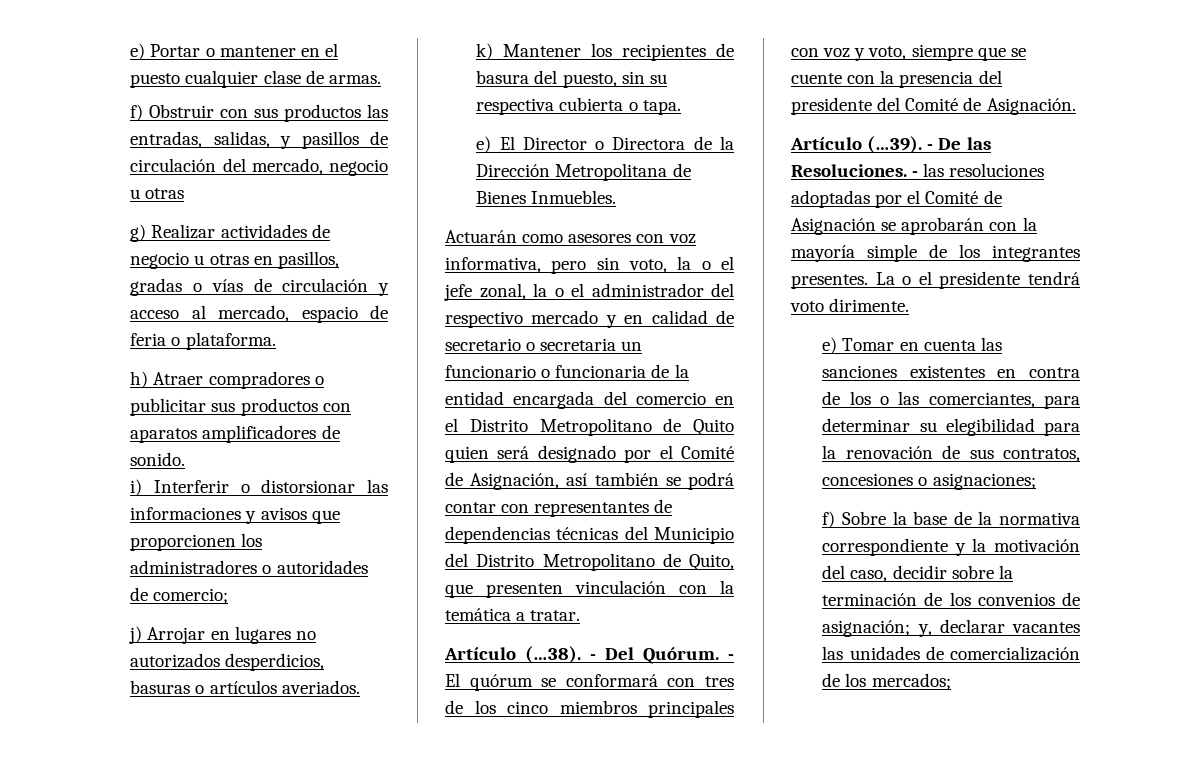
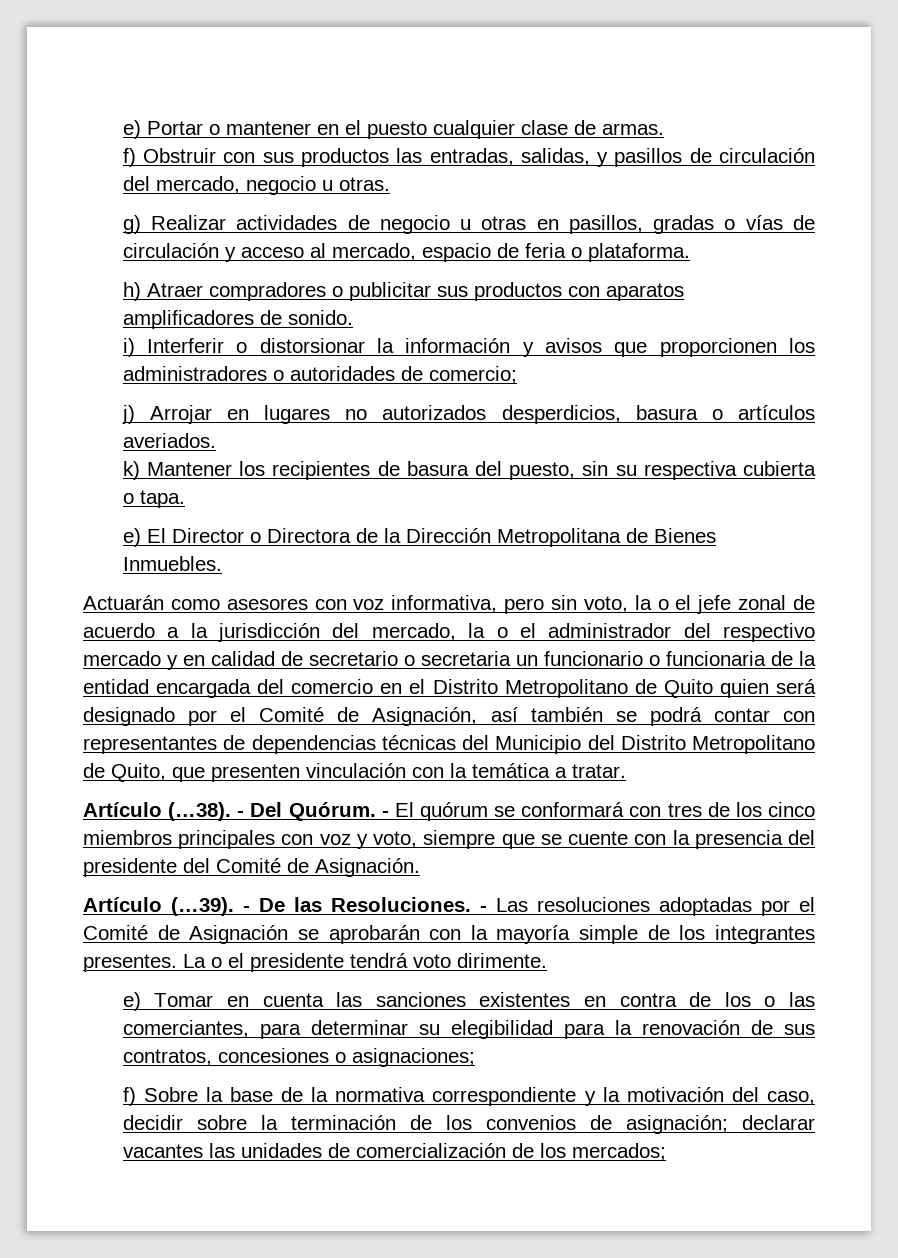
- f) Obstruir con sus productos las entradas, salidas, y pasillos de circulación del mercado, negocio u otras
+ f) Obstruir con sus productos las entradas, salidas, y pasillos de circulación del mercado, negocio u otras.
- i) Interferir o distorsionar las informaciones y avisos que proporcionen los administradores o autoridades de comercio;
+ i) Interferir o distorsionar la información y avisos que proporcionen los administradores o autoridades de comercio;
- j) Arrojar en lugares no autorizados desperdicios, basuras o artículos averiados.
+ j) Arrojar en lugares no autorizados desperdicios, basura o artículos averiados.
- Actuarán como asesores con voz informativa, pero sin voto, la o el jefe zonal, la o el administrador del respectivo mercado y en calidad de secretario o secretaria un funcionario o funcionaria de la entidad encargada del comercio en el Distrito Metropolitano de Quito quien será designado por el Comité de Asignación, así también se podrá contar con representantes de dependencias técnicas del Municipio del Distrito Metropolitano de Quito, que presenten vinculación con la temática a tratar.
+ Actuarán como asesores con voz informativa, pero sin voto, la o el jefe zonal de acuerdo a la jurisdicción del mercado, la o el administrador del respectivo mercado y en calidad de secretario o secretaria un funcionario o funcionaria de la entidad encargada del comercio en el Distrito Metropolitano de Quito quien será designado por el Comité de Asignación, así también se podrá contar con representantes de dependencias técnicas del Municipio del Distrito Metropolitano de Quito, que presenten vinculación con la temática a tratar.
- - las resoluciones adoptadas por el Comité de Asignación se aprobarán con la mayoría simple de los integrantes presentes.
+ - Las resoluciones adoptadas por el Comité de Asignación se aprobarán con la mayoría simple de los integrantes presentes.
- f) Sobre la base de la normativa correspondiente y la motivación del caso, decidir sobre la terminación de los convenios de asignación; y, declarar vacantes las unidades de comercialización de los mercados;
+ f) Sobre la base de la normativa correspondiente y la motivación del caso, decidir sobre la terminación de los convenios de asignación; declarar vacantes las unidades de comercialización de los mercados;

